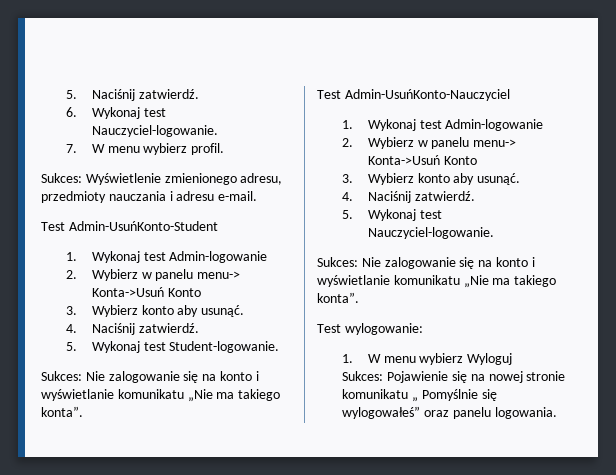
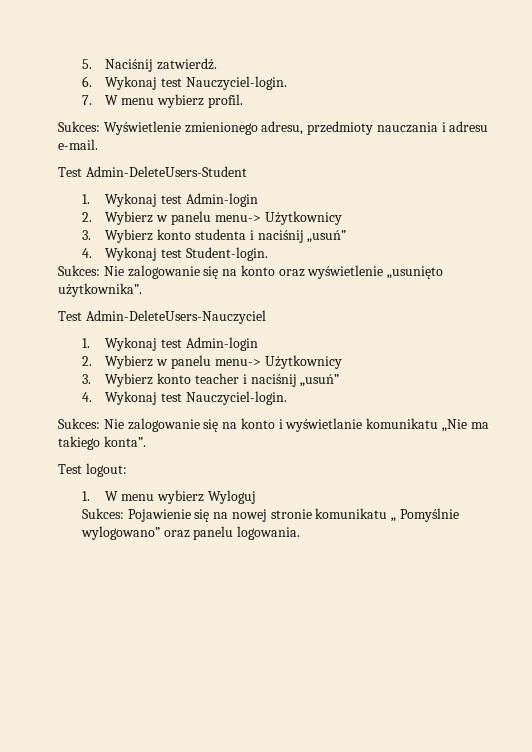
- 6. Wykonaj test Nauczyciel-logowanie.
+ 6. Wykonaj test Nauczyciel-login.
- Test Admin-UsuńKonto-Student
- 1. Wykonaj test Admin-logowanie
- 2. Wybierz w panelu menu-> Konta->Usuń Konto
- 3. Wybierz konto aby usunąć.
- 4. Naciśnij zatwierdź.
- 5. Wykonaj test Student-logowanie.
+ Test Admin-DeleteUsers-Student
+ 1. Wykonaj test Admin-login
+ 2. Wybierz w panelu menu-> Użytkownicy
+ 3. Wybierz konto studenta i naciśnij „usuń”
+ 4. Wykonaj test Student-login.
+ Sukces: Nie zalogowanie się na konto oraz wyświetlenie „usunięto użytkownika”.
+ Test Admin-DeleteUsers-Nauczyciel
+ 1. Wykonaj test Admin-login
+ 2. Wybierz w panelu menu-> Użytkownicy
+ 3. Wybierz konto teacher i naciśnij „usuń”
+ 4. Wykonaj test Nauczyciel-login.
- Test Admin-UsuńKonto-Nauczyciel
- 1. Wykonaj test Admin-logowanie
- 2. Wybierz w panelu menu-> Konta->Usuń Konto
- 3. Wybierz konto aby usunąć.
- 4. Naciśnij zatwierdź.
- 5. Wykonaj test Nauczyciel-logowanie.
- Sukces: Nie zalogowanie się na konto i wyświetlanie komunikatu „Nie ma takiego konta”.
- Test wylogowanie:
+ Test logout:
- Sukces: Pojawienie się na nowej stronie komunikatu „ Pomyślnie się wylogowałeś” oraz panelu logowania.
+ Sukces: Pojawienie się na nowej stronie komunikatu „ Pomyślnie wylogowano” oraz panelu logowania.

